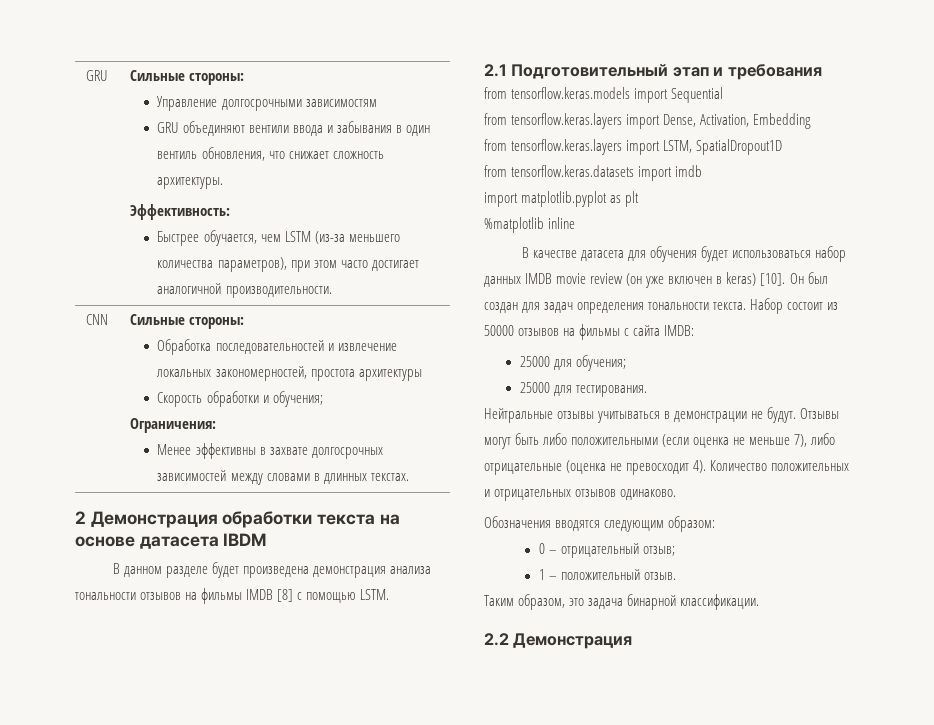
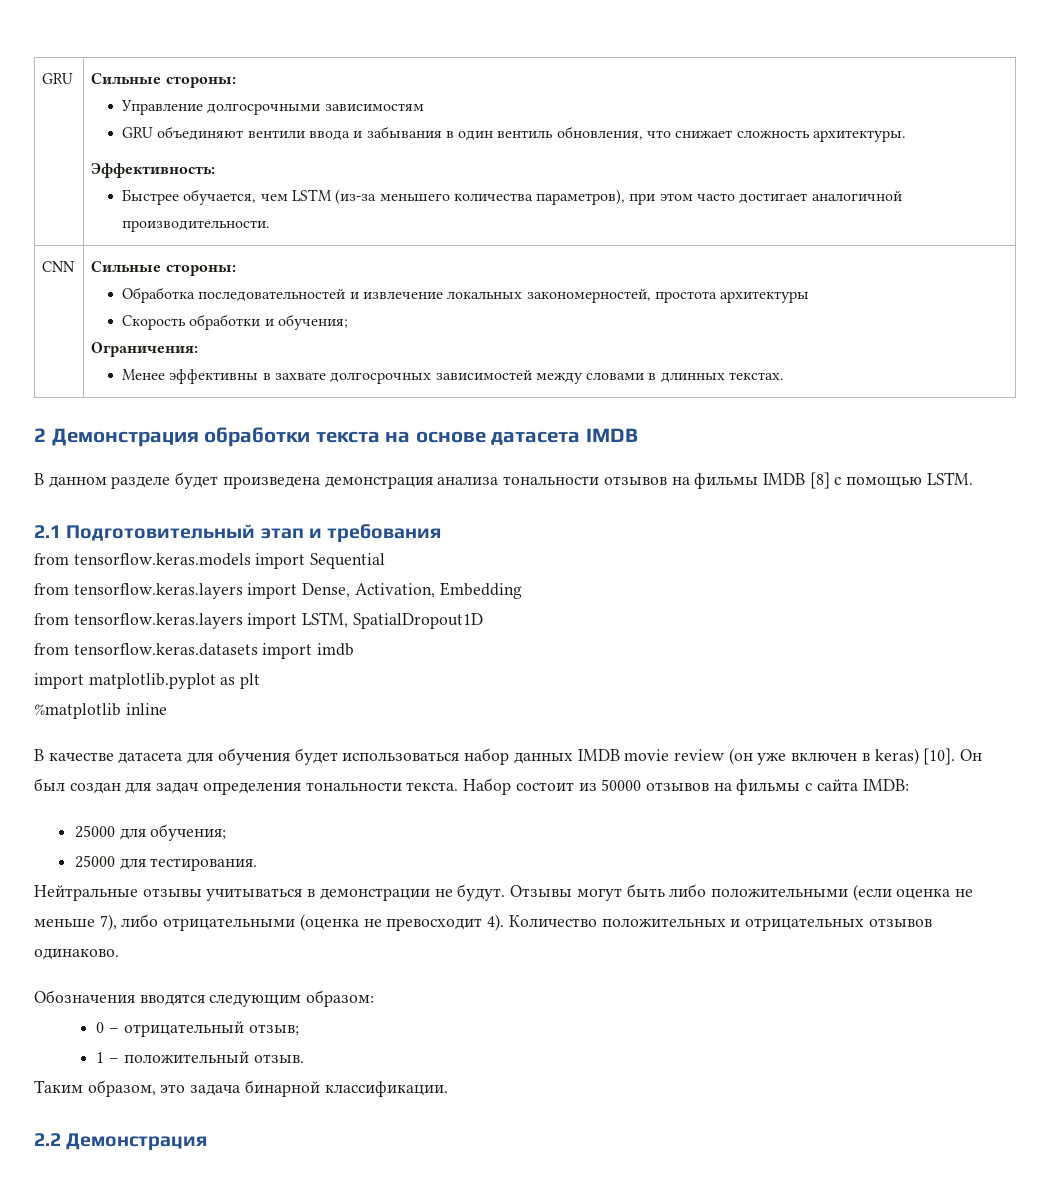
- 2 Демонстрация обработки текста на основе датасета IBDM
+ 2 Демонстрация обработки текста на основе датасета IMDB
- Отзывы могут быть либо положительными (если оценка не меньше 7), либо отрицательные (оценка не превосходит 4).
+ Отзывы могут быть либо положительными (если оценка не меньше 7), либо отрицательными (оценка не превосходит 4).

